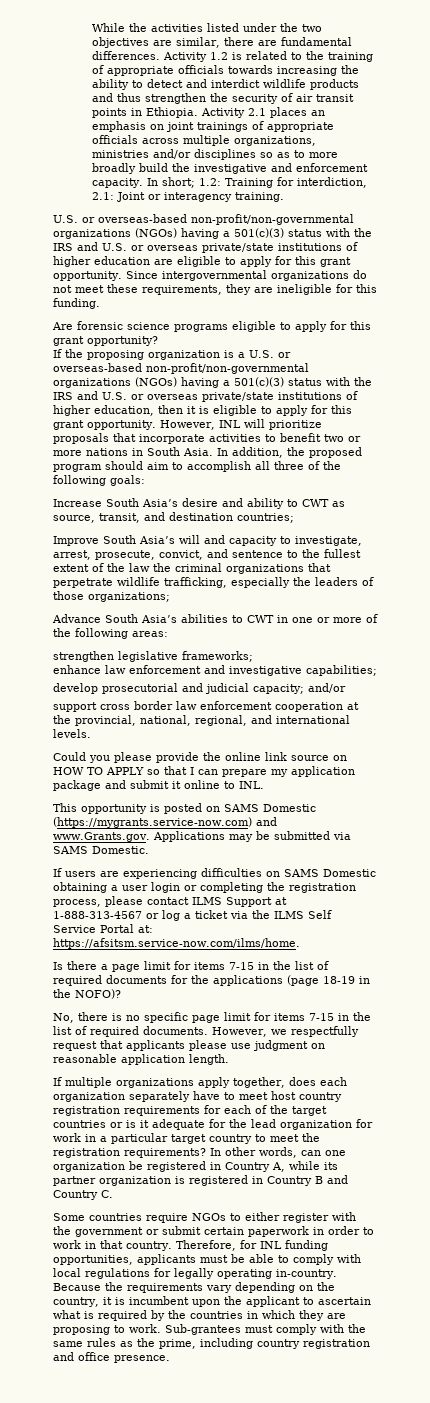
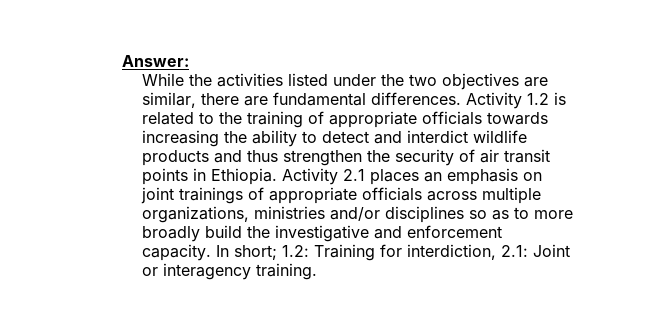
+ Answer:
- U.S. or overseas-based non-profit/non-governmental organizations (NGOs) having a 501(c)(3) status with the IRS and U.S. or overseas private/state institutions of higher education are eligible to apply for this grant opportunity. Since intergovernmental organizations do not meet these requirements, they are ineligible for this funding.
- Are forensic science programs eligible to apply for this grant opportunity?
- If the proposing organization is a U.S. or overseas-based non-profit/non-governmental organizations (NGOs) having a 501(c)(3) status with the IRS and U.S. or overseas private/state institutions of higher education, then it is eligible to apply for this grant opportunity. However, INL will prioritize proposals that incorporate activities to benefit two or more nations in South Asia. In addition, the proposed program should aim to accomplish all three of the following goals:
- Increase South Asia’s desire and ability to CWT as source, transit, and destination countries;
- Improve South Asia’s will and capacity to investigate, arrest, prosecute, convict, and sentence to the fullest extent of the law the criminal organizations that perpetrate wildlife trafficking, especially the leaders of those organizations;
- Advance South Asia’s abilities to CWT in one or more of the following areas:
- strengthen legislative frameworks;
- enhance law enforcement and investigative capabilities;
- develop prosecutorial and judicial capacity; and/or
- support cross border law enforcement cooperation at the provincial, national, regional, and international levels.
- Could you please provide the online link source on HOW TO APPLY so that I can prepare my application package and submit it online to INL.
- This opportunity is posted on SAMS Domestic (https://mygrants.service-now.com) and www.Grants.gov. Applications may be submitted via SAMS Domestic.
- If users are experiencing difficulties on SAMS Domestic obtaining a user login or completing the registration process, please contact ILMS Support at 1-888-313-4567 or log a ticket via the ILMS Self Service Portal at: https://afsitsm.service-now.com/ilms/home.
- Is there a page limit for items 7-15 in the list of required documents for the applications (page 18-19 in the NOFO)?
- No, there is no specific page limit for items 7-15 in the list of required documents. However, we respectfully request that applicants please use judgment on reasonable application length.
- If multiple organizations apply together, does each organization separately have to meet host country registration requirements for each of the target countries or is it adequate for the lead organization for work in a particular target country to meet the registration requirements? In other words, can one organization be registered in Country A, while its partner organization is registered in Country B and Country C.
- Some countries require NGOs to either register with the government or submit certain paperwork in order to work in that country. Therefore, for INL funding opportunities, applicants must be able to comply with local regulations for legally operating in-country. Because the requirements vary depending on the country, it is incumbent upon the applicant to ascertain what is required by the countries in which they are proposing to work. Sub-grantees must comply with the same rules as the prime, including country registration and office presence.

